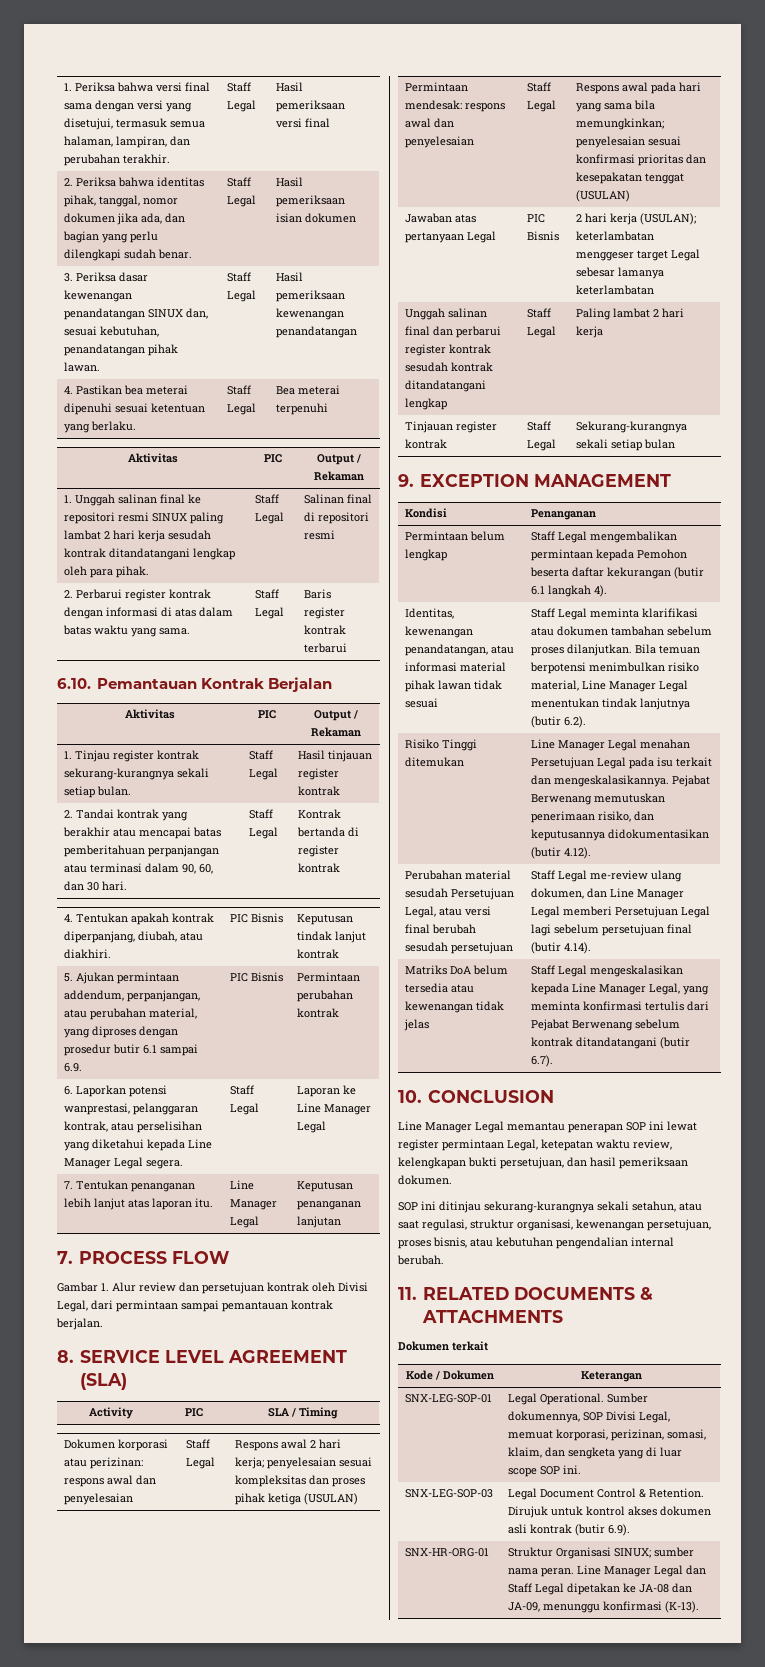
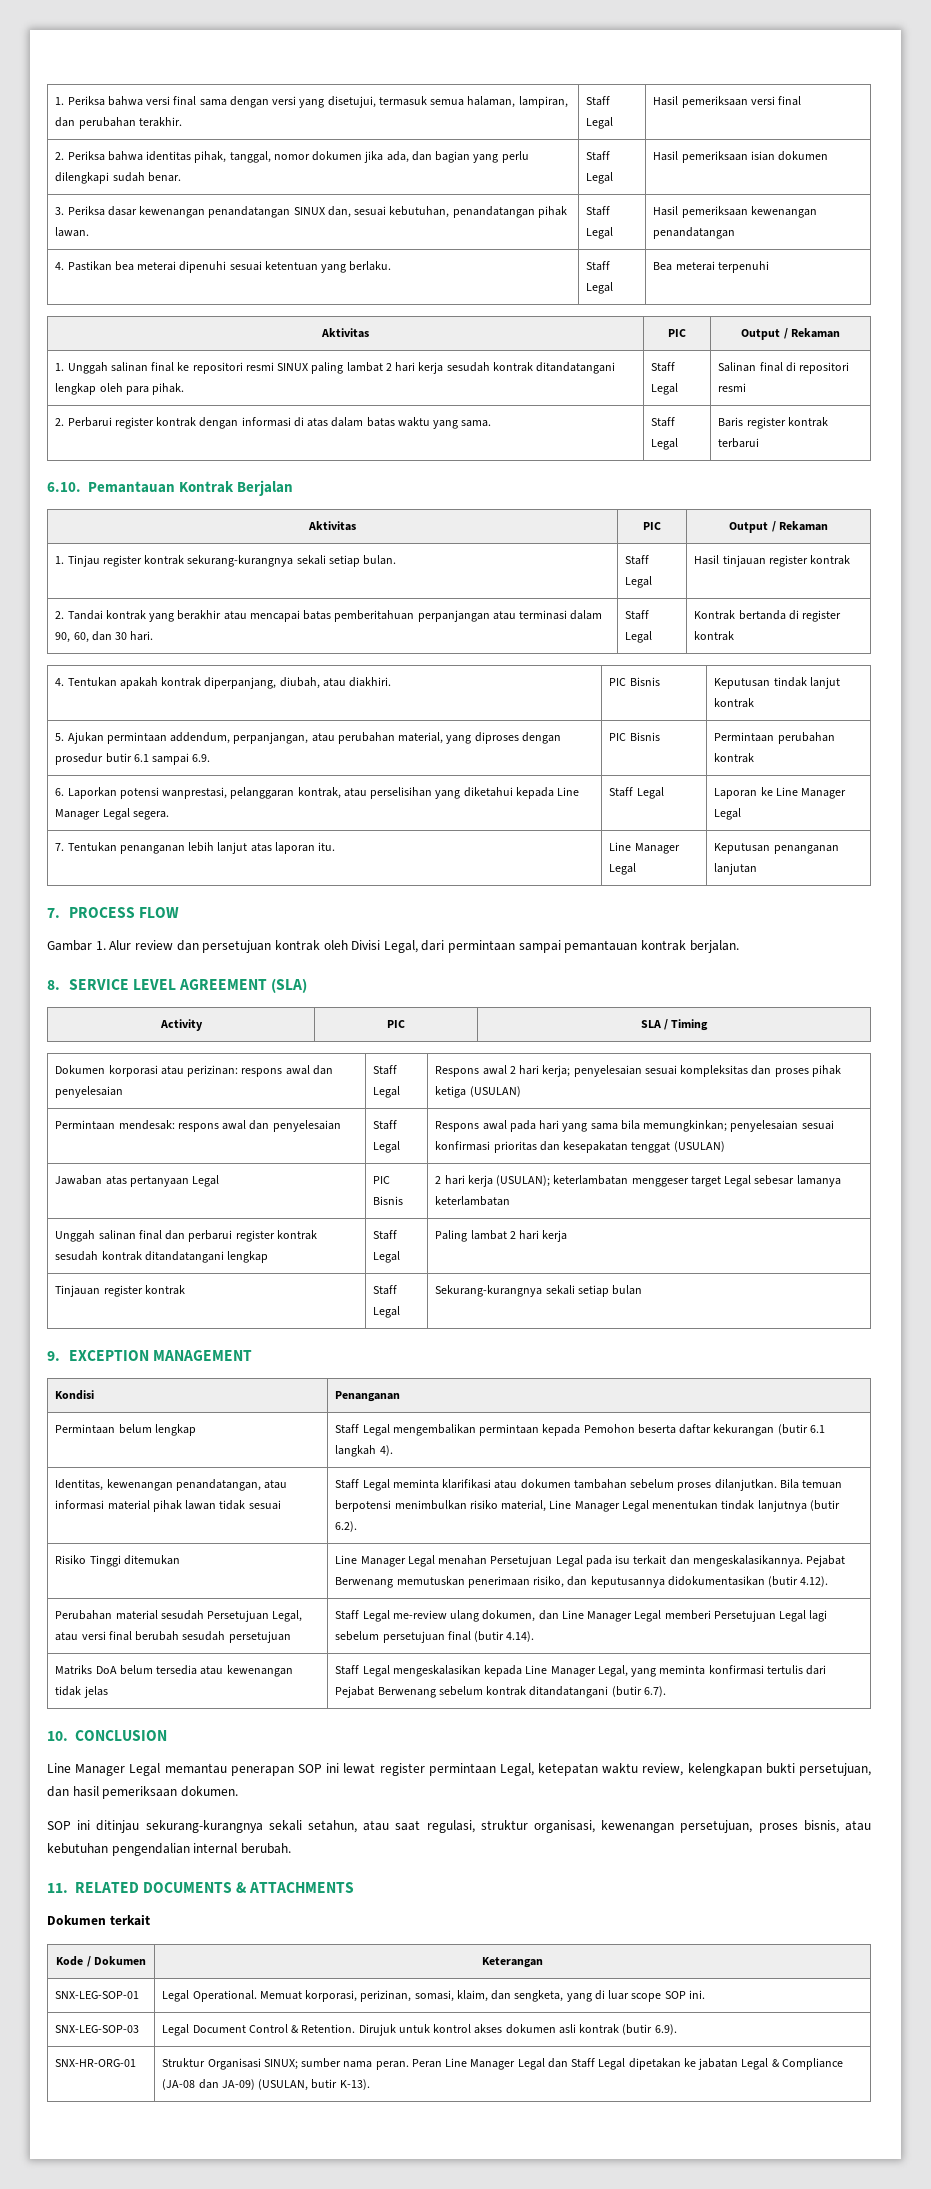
- SNX-LEG-SOP-01 | Legal Operational. Sumber dokumennya, SOP Divisi Legal, memuat korporasi, perizinan, somasi, klaim, dan sengketa yang di luar scope SOP ini.
+ SNX-LEG-SOP-01 | Legal Operational. Memuat korporasi, perizinan, somasi, klaim, dan sengketa, yang di luar scope SOP ini.
- SNX-HR-ORG-01 | Struktur Organisasi SINUX; sumber nama peran. Line Manager Legal dan Staff Legal dipetakan ke JA-08 dan JA-09, menunggu konfirmasi (K-13).
+ SNX-HR-ORG-01 | Struktur Organisasi SINUX; sumber nama peran. Peran Line Manager Legal dan Staff Legal dipetakan ke jabatan Legal & Compliance (JA-08 dan JA-09) (USULAN, butir K-13).

